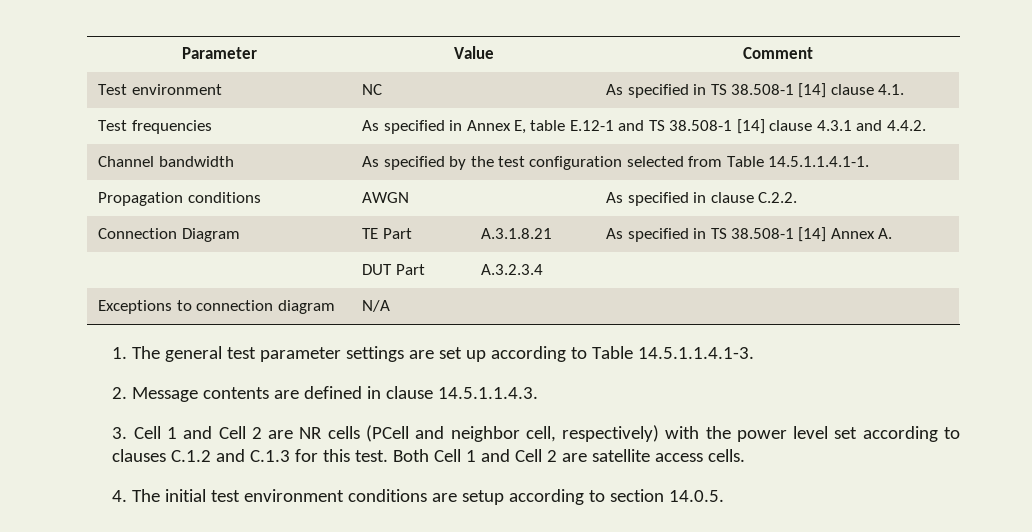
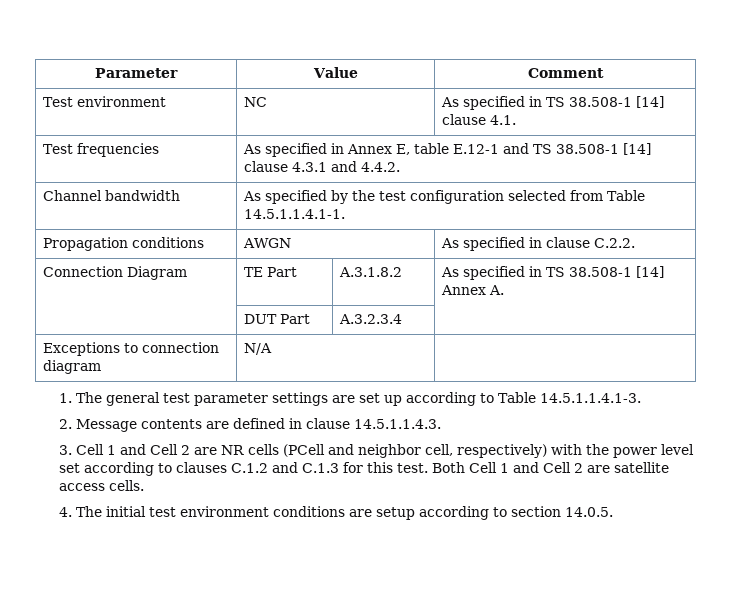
- Connection Diagram | TE Part | A.3.1.8.21 | As specified in TS 38.508-1 [14] Annex A.
+ Connection Diagram | TE Part | A.3.1.8.2 | As specified in TS 38.508-1 [14] Annex A.

